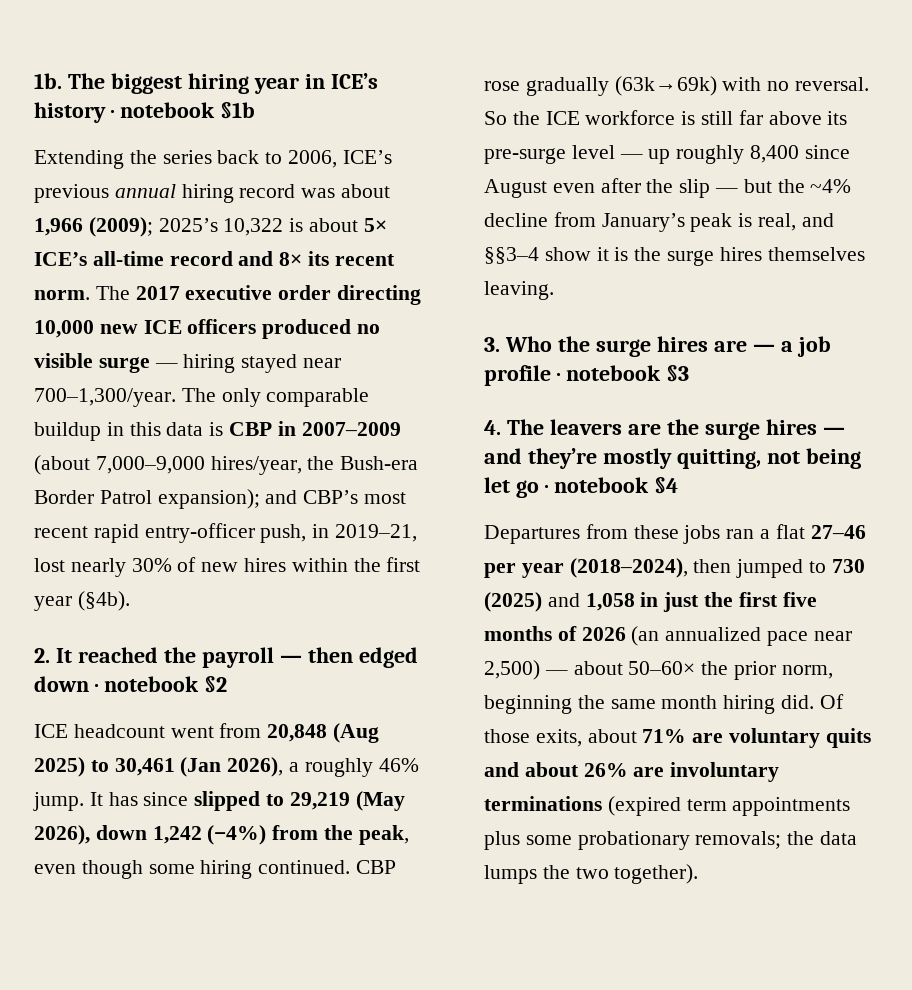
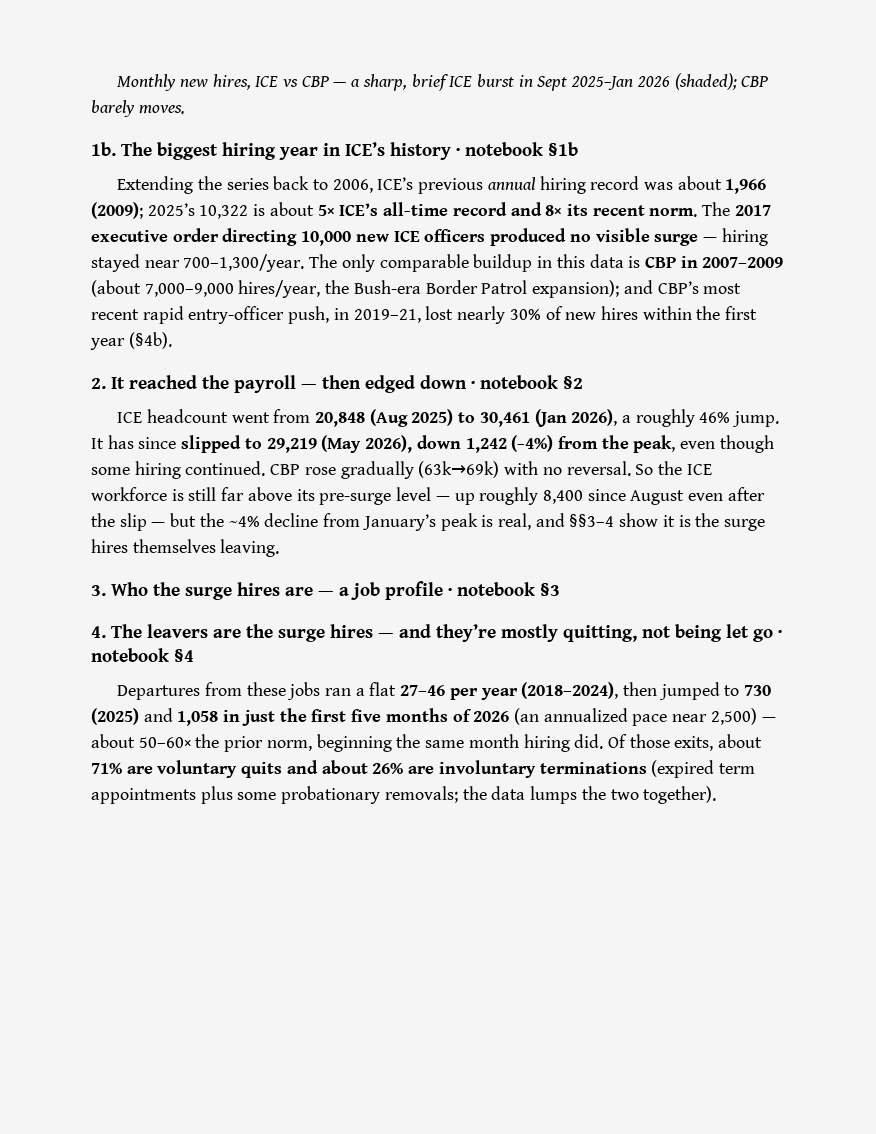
+ Monthly new hires, ICE vs CBP — a sharp, brief ICE burst in Sept 2025–Jan 2026 (shaded); CBP barely moves.

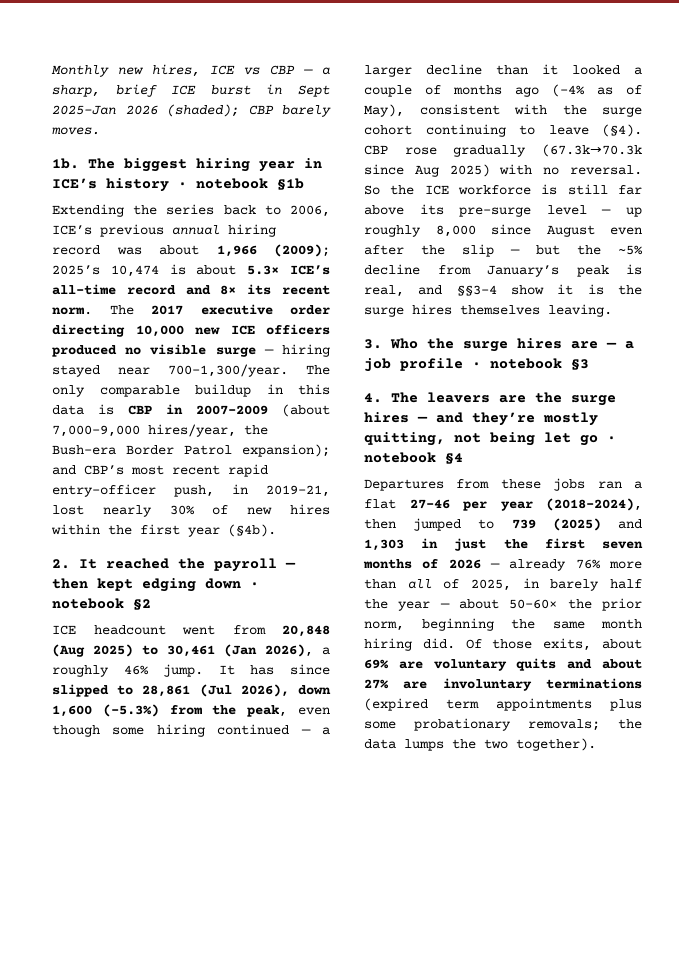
- Extending the series back to 2006, ICE’s previous annual hiring record was about 1,966 (2009); 2025’s 10,322 is about 5× ICE’s all-time record and 8× its recent norm.
+ Extending the series back to 2006, ICE’s previous annual hiring record was about 1,966 (2009); 2025’s 10,474 is about 5.3× ICE’s all-time record and 8× its recent norm.
- 2. It reached the payroll — then edged down · notebook §2
+ 2. It reached the payroll — then kept edging down · notebook §2
- It has since slipped to 29,219 (May 2026), down 1,242 (−4%) from the peak, even though some hiring continued. CBP rose gradually (63k→69k) with no reversal.
+ It has since slipped to 28,861 (Jul 2026), down 1,600 (−5.3%) from the peak, even though some hiring continued — a larger decline than it looked a couple of months ago (−4% as of May), consistent with the surge cohort continuing to leave (§4). CBP rose gradually (67.3k→70.3k since Aug 2025) with no reversal.
- So the ICE workforce is still far above its pre-surge level — up roughly 8,400 since August even after the slip — but the ~4% decline from January’s peak is real, and §§3–4 show it is the surge hires themselves leaving.
+ So the ICE workforce is still far above its pre-surge level — up roughly 8,000 since August even after the slip — but the ~5% decline from January’s peak is real, and §§3–4 show it is the surge hires themselves leaving.
- Departures from these jobs ran a flat 27–46 per year (2018–2024), then jumped to 730 (2025) and 1,058 in just the first five months of 2026 (an annualized pace near 2,500) — about 50–60× the prior norm, beginning the same month hiring did.
+ Departures from these jobs ran a flat 27–46 per year (2018–2024), then jumped to 739 (2025) and 1,303 in just the first seven months of 2026 — already 76% more than all of 2025, in barely half the year — about 50–60× the prior norm, beginning the same month hiring did.
- Of those exits, about 71% are voluntary quits and about 26% are involuntary terminations (expired term appointments plus some probationary removals; the data lumps the two together).
+ Of those exits, about 69% are voluntary quits and about 27% are involuntary terminations (expired term appointments plus some probationary removals; the data lumps the two together).

